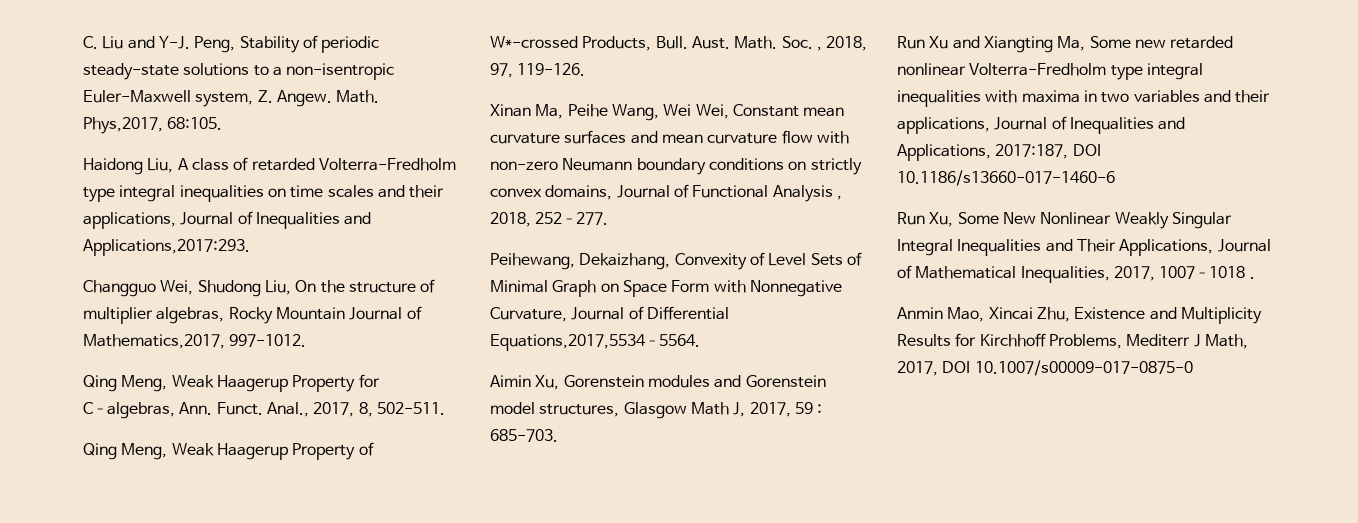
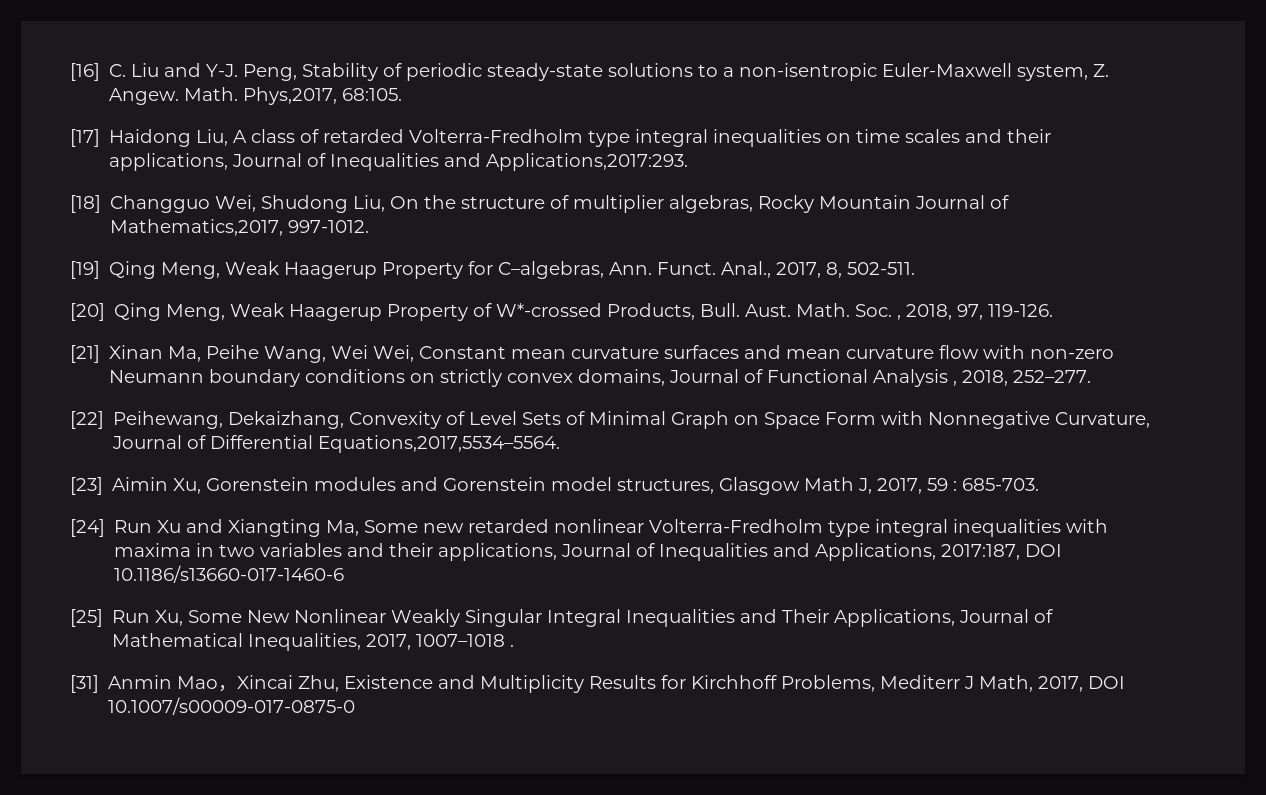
- C. Liu and Y-J. Peng, Stability of periodic steady-state solutions to a non-isentropic Euler-Maxwell system, Z. Angew.
+ [16] C. Liu and Y-J. Peng, Stability of periodic steady-state solutions to a non-isentropic Euler-Maxwell system, Z. Angew.
- Haidong Liu, A class of retarded Volterra-Fredholm type integral inequalities on time scales and their applications, Journal of Inequalities and Applications,2017:293.
+ [17] Haidong Liu, A class of retarded Volterra-Fredholm type integral inequalities on time scales and their applications, Journal of Inequalities and Applications,2017:293.
- Changguo Wei, Shudong Liu, On the structure of multiplier algebras, Rocky Mountain Journal of Mathematics,2017, 997-1012.
+ [18] Changguo Wei, Shudong Liu, On the structure of multiplier algebras, Rocky Mountain Journal of Mathematics,2017, 997-1012.
- Qing Meng, Weak Haagerup Property for C–algebras, Ann. Funct.
+ [19] Qing Meng, Weak Haagerup Property for C–algebras, Ann. Funct.
- Qing Meng, Weak Haagerup Property of W*-crossed Products, Bull.
+ [20] Qing Meng, Weak Haagerup Property of W*-crossed Products, Bull.
- Xinan Ma, Peihe Wang, Wei Wei, Constant mean curvature surfaces and mean curvature flow with non-zero Neumann boundary conditions on strictly convex domains, Journal of Functional Analysis , 2018, 252–277.
+ [21] Xinan Ma, Peihe Wang, Wei Wei, Constant mean curvature surfaces and mean curvature flow with non-zero Neumann boundary conditions on strictly convex domains, Journal of Functional Analysis , 2018, 252–277.
- Peihewang, Dekaizhang, Convexity of Level Sets of Minimal Graph on Space Form with Nonnegative Curvature, Journal of Differential Equations,2017,5534–5564.
+ [22] Peihewang, Dekaizhang, Convexity of Level Sets of Minimal Graph on Space Form with Nonnegative Curvature, Journal of Differential Equations,2017,5534–5564.
- Aimin Xu, Gorenstein modules and Gorenstein model structures, Glasgow Math J, 2017, 59 : 685-703.
+ [23] Aimin Xu, Gorenstein modules and Gorenstein model structures, Glasgow Math J, 2017, 59 : 685-703.
- Run Xu and Xiangting Ma, Some new retarded nonlinear Volterra-Fredholm type integral inequalities with maxima in two variables and their applications, Journal of Inequalities and Applications, 2017:187, DOI 10.1186/s13660-017-1460-6
+ [24] Run Xu and Xiangting Ma, Some new retarded nonlinear Volterra-Fredholm type integral inequalities with maxima in two variables and their applications, Journal of Inequalities and Applications, 2017:187, DOI 10.1186/s13660-017-1460-6
- Run Xu, Some New Nonlinear Weakly Singular Integral Inequalities and Their Applications, Journal of Mathematical Inequalities, 2017, 1007–1018 .
+ [25] Run Xu, Some New Nonlinear Weakly Singular Integral Inequalities and Their Applications, Journal of Mathematical Inequalities, 2017, 1007–1018 .
- Anmin Mao, Xincai Zhu, Existence and Multiplicity Results for Kirchhoff Problems, Mediterr J Math, 2017, DOI 10.1007/s00009-017-0875-0
+ [31] Anmin Mao，Xincai Zhu, Existence and Multiplicity Results for Kirchhoff Problems, Mediterr J Math, 2017, DOI 10.1007/s00009-017-0875-0

